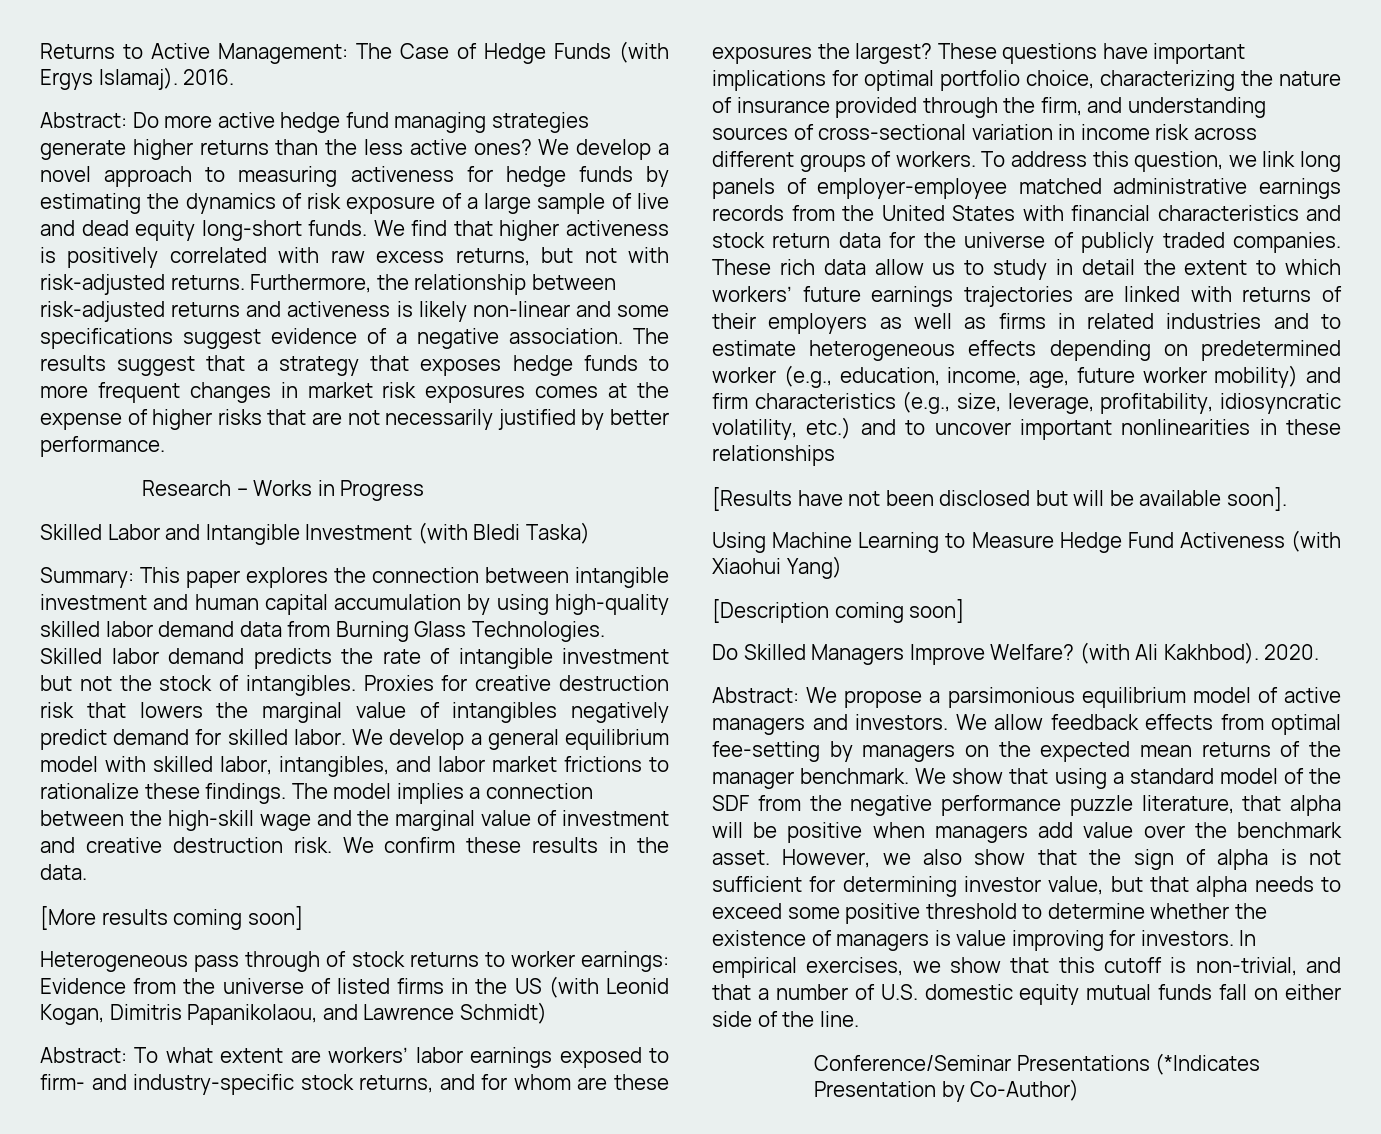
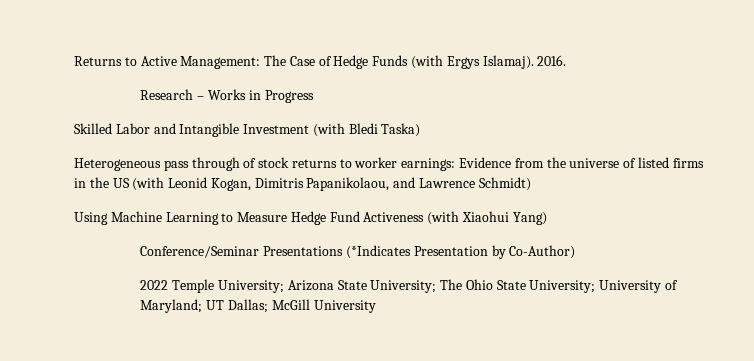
- Abstract: Do more active hedge fund managing strategies generate higher returns than the less active ones? We develop a novel approach to measuring activeness for hedge funds by estimating the dynamics of risk exposure of a large sample of live and dead equity long-short funds. We find that higher activeness is positively correlated with raw excess returns, but not with risk-adjusted returns. Furthermore, the relationship between risk-adjusted returns and activeness is likely non-linear and some specifications suggest evidence of a negative association. The results suggest that a strategy that exposes hedge funds to more frequent changes in market risk exposures comes at the expense of higher risks that are not necessarily justified by better performance.
- Summary: This paper explores the connection between intangible investment and human capital accumulation by using high-quality skilled labor demand data from Burning Glass Technologies. Skilled labor demand predicts the rate of intangible investment but not the stock of intangibles. Proxies for creative destruction risk that lowers the marginal value of intangibles negatively predict demand for skilled labor. We develop a general equilibrium model with skilled labor, intangibles, and labor market frictions to rationalize these findings. The model implies a connection between the high-skill wage and the marginal value of investment and creative destruction risk. We confirm these results in the data.
- [More results coming soon]
- Abstract: To what extent are workers’ labor earnings exposed to firm- and industry-specific stock returns, and for whom are these exposures the largest? These questions have important implications for optimal portfolio choice, characterizing the nature of insurance provided through the firm, and understanding sources of cross-sectional variation in income risk across different groups of workers. To address this question, we link long panels of employer-employee matched administrative earnings records from the United States with financial characteristics and stock return data for the universe of publicly traded companies. These rich data allow us to study in detail the extent to which workers’ future earnings trajectories are linked with returns of their employers as well as firms in related industries and to estimate heterogeneous effects depending on predetermined worker (e.g., education, income, age, future worker mobility) and firm characteristics (e.g., size, leverage, profitability, idiosyncratic volatility, etc.) and to uncover important nonlinearities in these relationships
- [Results have not been disclosed but will be available soon].
- [Description coming soon]
- Do Skilled Managers Improve Welfare? (with Ali Kakhbod). 2020.
- Abstract: We propose a parsimonious equilibrium model of active managers and investors. We allow feedback effects from optimal fee-setting by managers on the expected mean returns of the manager benchmark. We show that using a standard model of the SDF from the negative performance puzzle literature, that alpha will be positive when managers add value over the benchmark asset. However, we also show that the sign of alpha is not sufficient for determining investor value, but that alpha needs to exceed some positive threshold to determine whether the existence of managers is value improving for investors. In empirical exercises, we show that this cutoff is non-trivial, and that a number of U.S. domestic equity mutual funds fall on either side of the line.
+ 2022 Temple University; Arizona State University; The Ohio State University; University of Maryland; UT Dallas; McGill University

